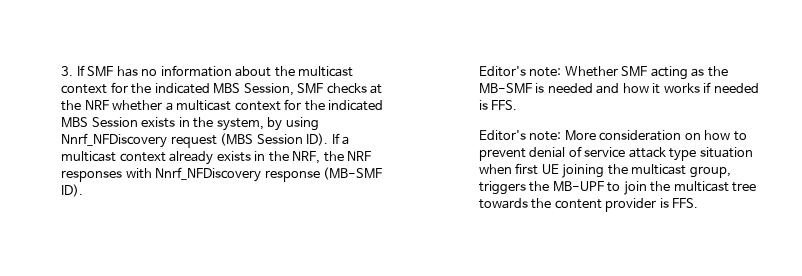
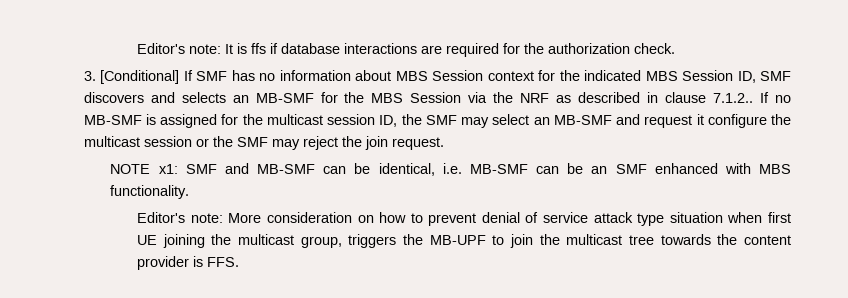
- 3. If SMF has no information about the multicast context for the indicated MBS Session, SMF checks at the NRF whether a multicast context for the indicated MBS Session exists in the system, by using Nnrf_NFDiscovery request (MBS Session ID). If a multicast context already exists in the NRF, the NRF responses with Nnrf_NFDiscovery response (MB-SMF ID).
- Editor's note: Whether SMF acting as the MB-SMF is needed and how it works if needed is FFS.
+ Editor's note: It is ffs if database interactions are required for the authorization check.
+ 3. [Conditional] If SMF has no information about MBS Session context for the indicated MBS Session ID, SMF discovers and selects an MB-SMF for the MBS Session via the NRF as described in clause 7.1.2.. If no MB-SMF is assigned for the multicast session ID, the SMF may select an MB-SMF and request it configure the multicast session or the SMF may reject the join request.
+ NOTE x1: SMF and MB-SMF can be identical, i.e. MB-SMF can be an SMF enhanced with MBS functionality.

